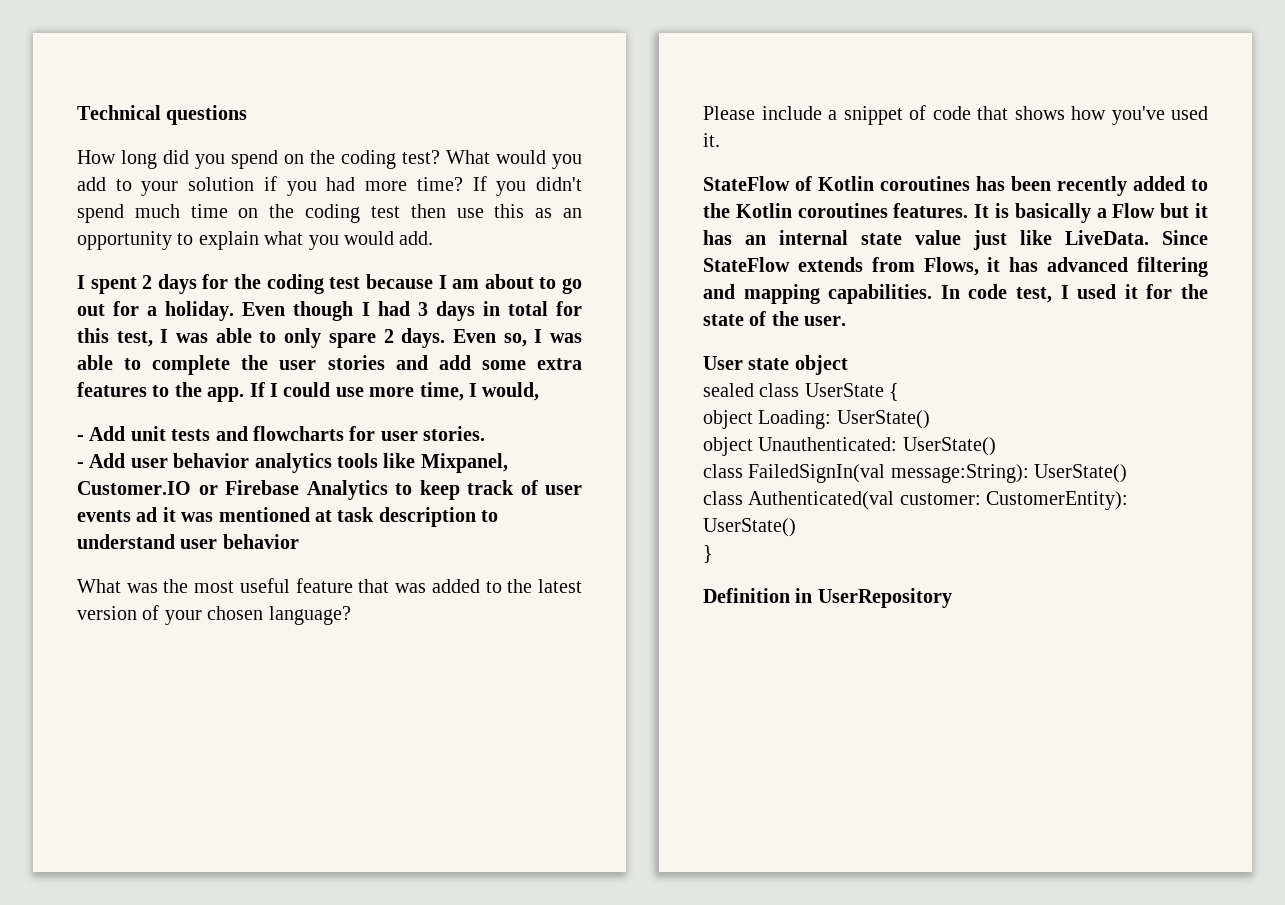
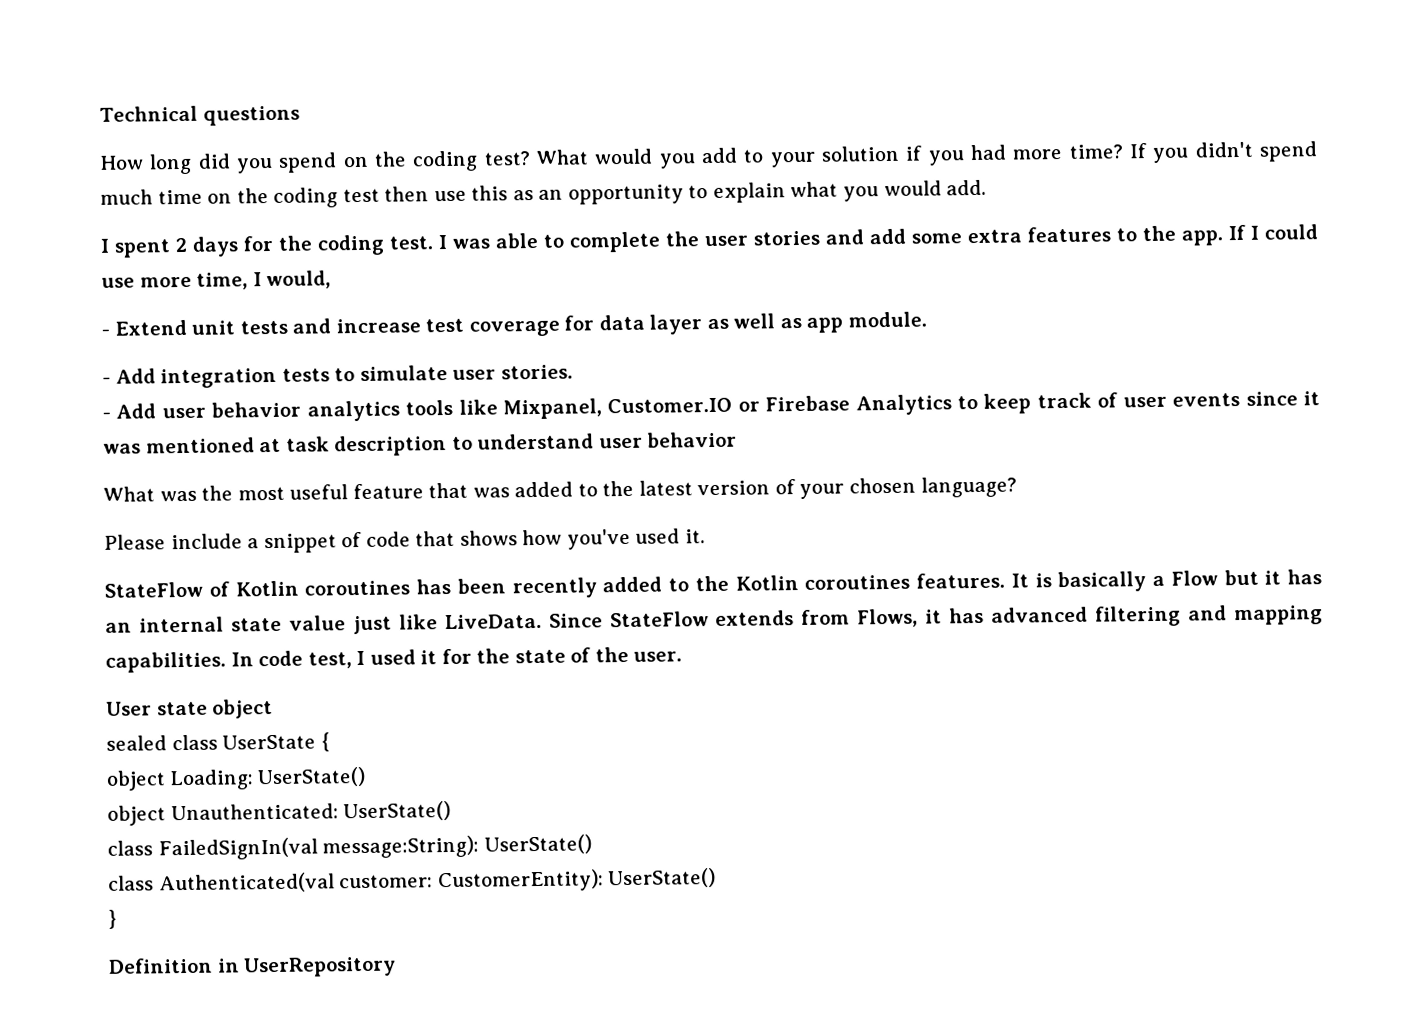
- I spent 2 days for the coding test because I am about to go out for a holiday. Even though I had 3 days in total for this test, I was able to only spare 2 days. Even so, I was able to complete the user stories and add some extra features to the app.
+ I spent 2 days for the coding test. I was able to complete the user stories and add some extra features to the app.
- - Add unit tests and flowcharts for user stories.
+ - Extend unit tests and increase test coverage for data layer as well as app module.
+ - Add integration tests to simulate user stories.
- - Add user behavior analytics tools like Mixpanel, Customer.IO or Firebase Analytics to keep track of user events ad it was mentioned at task description to understand user behavior
+ - Add user behavior analytics tools like Mixpanel, Customer.IO or Firebase Analytics to keep track of user events since it was mentioned at task description to understand user behavior

